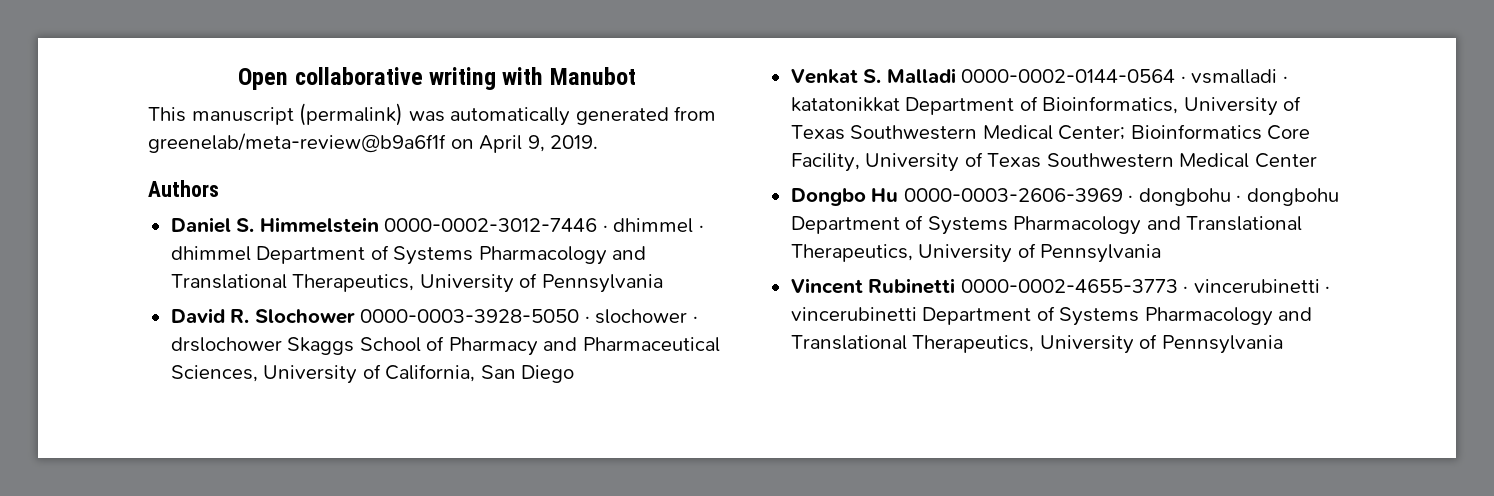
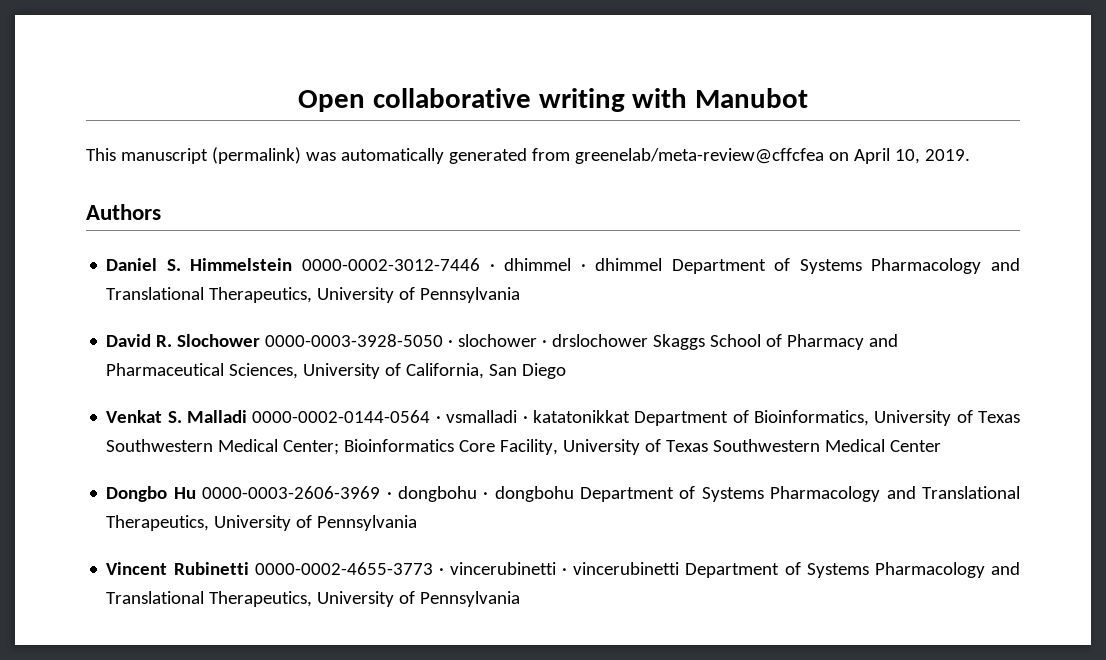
- This manuscript (permalink) was automatically generated from greenelab/meta-review@b9a6f1f on April 9, 2019.
+ This manuscript (permalink) was automatically generated from greenelab/meta-review@cffcfea on April 10, 2019.

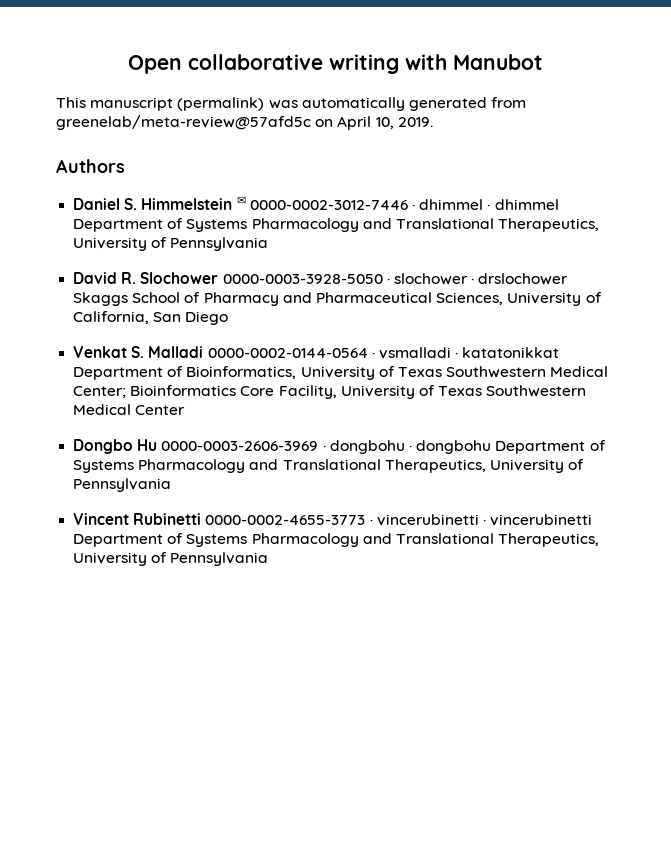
- This manuscript (permalink) was automatically generated from greenelab/meta-review@cffcfea on April 10, 2019.
+ This manuscript (permalink) was automatically generated from greenelab/meta-review@57afd5c on April 10, 2019.
- Daniel S. Himmelstein 0000-0002-3012-7446 · dhimmel · dhimmel Department of Systems Pharmacology and Translational Therapeutics, University of Pennsylvania
+ Daniel S. Himmelstein ✉ 0000-0002-3012-7446 · dhimmel · dhimmel Department of Systems Pharmacology and Translational Therapeutics, University of Pennsylvania

